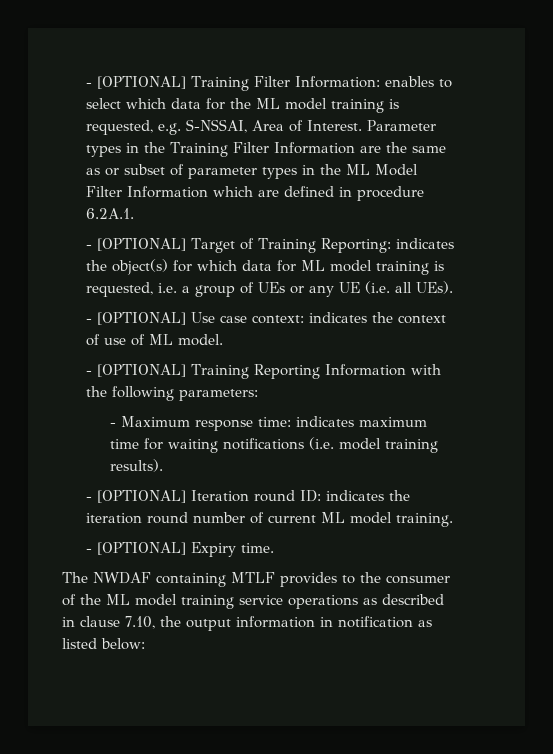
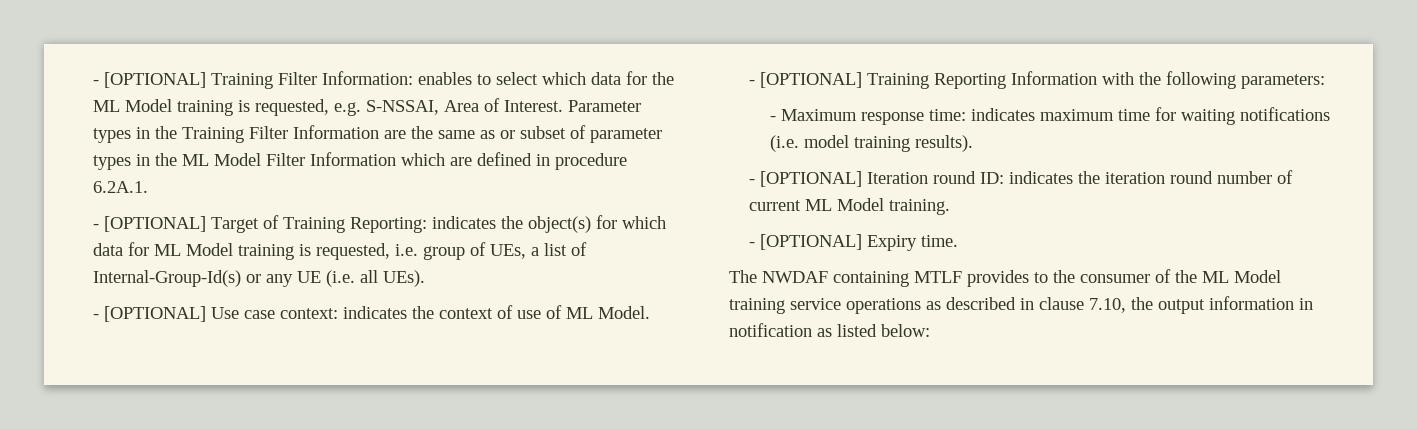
- - [OPTIONAL] Training Filter Information: enables to select which data for the ML model training is requested, e.g. S-NSSAI, Area of Interest.
+ - [OPTIONAL] Training Filter Information: enables to select which data for the ML Model training is requested, e.g. S-NSSAI, Area of Interest.
- - [OPTIONAL] Target of Training Reporting: indicates the object(s) for which data for ML model training is requested, i.e. a group of UEs or any UE (i.e. all UEs).
+ - [OPTIONAL] Target of Training Reporting: indicates the object(s) for which data for ML Model training is requested, i.e. group of UEs, a list of Internal-Group-Id(s) or any UE (i.e. all UEs).
- - [OPTIONAL] Use case context: indicates the context of use of ML model.
+ - [OPTIONAL] Use case context: indicates the context of use of ML Model.
- - [OPTIONAL] Iteration round ID: indicates the iteration round number of current ML model training.
+ - [OPTIONAL] Iteration round ID: indicates the iteration round number of current ML Model training.
- The NWDAF containing MTLF provides to the consumer of the ML model training service operations as described in clause 7.10, the output information in notification as listed below:
+ The NWDAF containing MTLF provides to the consumer of the ML Model training service operations as described in clause 7.10, the output information in notification as listed below:

